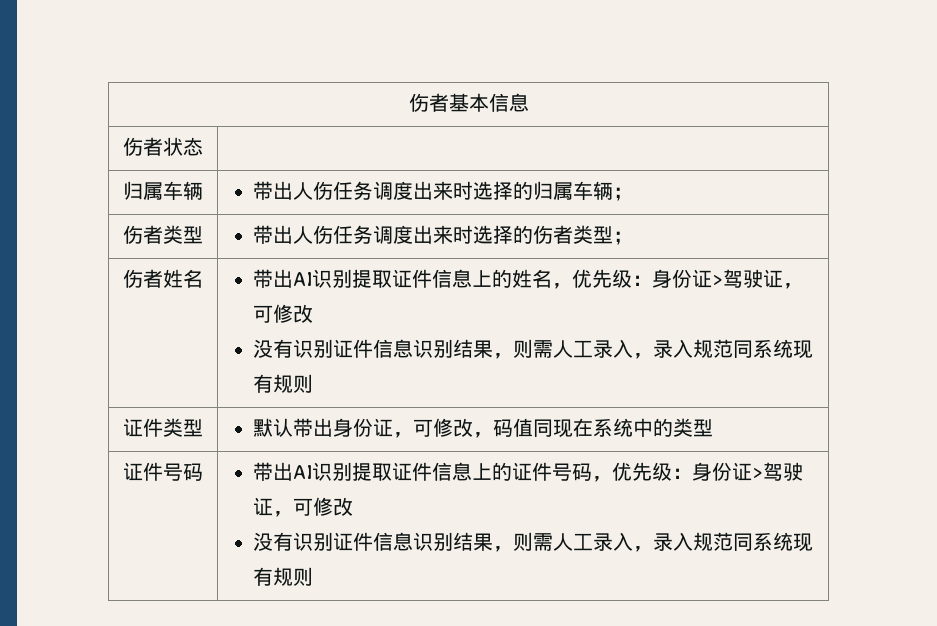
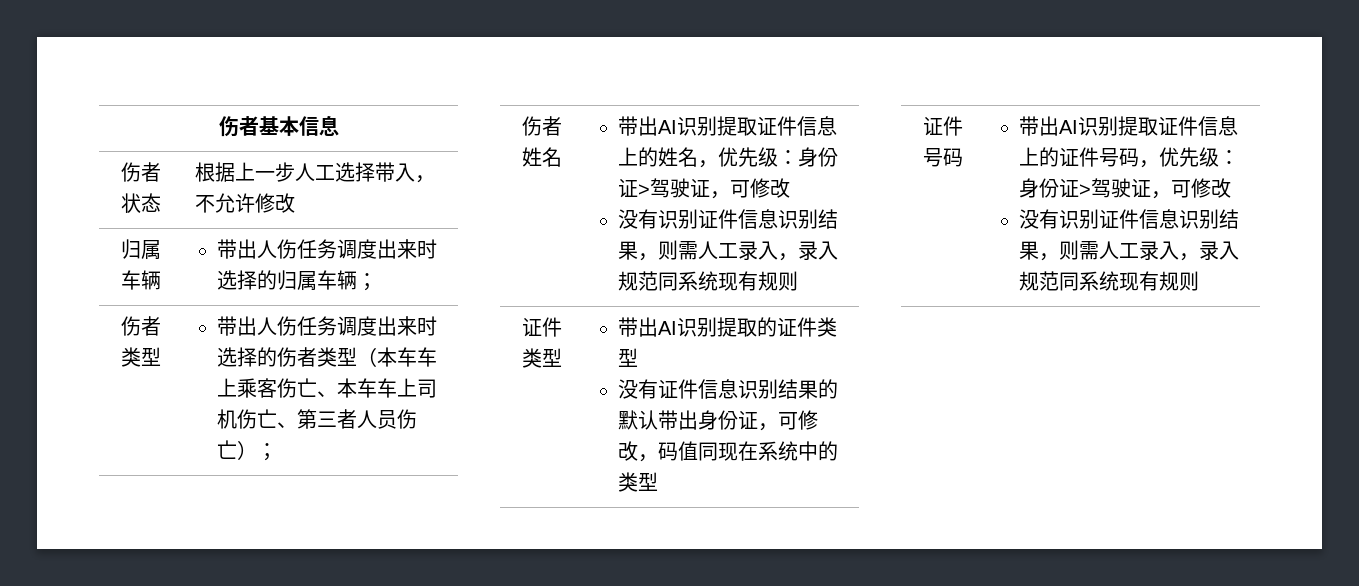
- 伤者状态 |
+ 伤者状态 | 根据上一步人工选择带入，不允许修改
- 伤者类型 | 带出人伤任务调度出来时选择的伤者类型；
+ 伤者类型 | 带出人伤任务调度出来时选择的伤者类型（本车车上乘客伤亡、本车车上司机伤亡、第三者人员伤亡）；
- 证件类型 | 默认带出身份证，可修改，码值同现在系统中的类型
+ 证件类型 | 带出AI识别提取的证件类型
+ 没有证件信息识别结果的默认带出身份证，可修改，码值同现在系统中的类型

